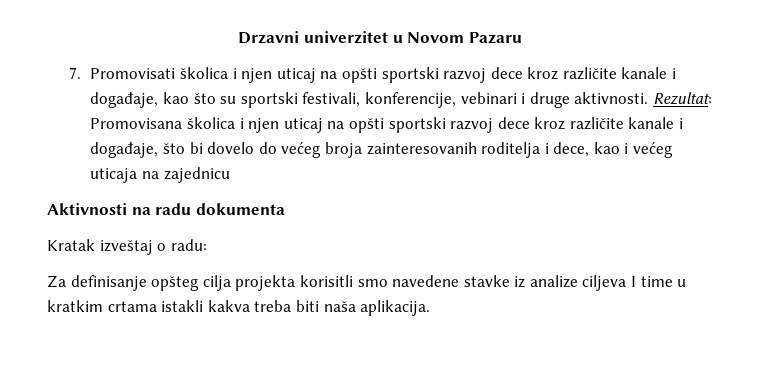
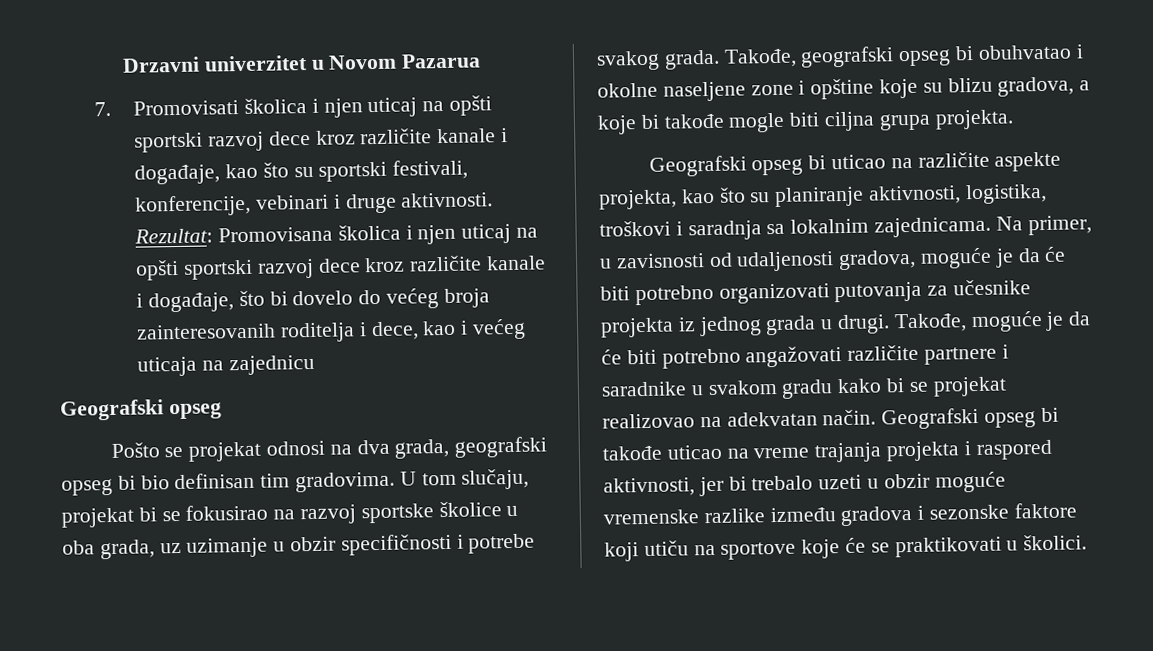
- Drzavni univerzitet u Novom Pazaru
+ Drzavni univerzitet u Novom Pazarua
  Rezultat: Promovisana školica i njen uticaj na opšti sportski razvoj dece kroz različite kanale i događaje, što bi dovelo do većeg broja zainteresovanih roditelja i dece, kao i većeg uticaja na zajednicu
- Aktivnosti na radu dokumenta
- Kratak izveštaj o radu:
- Za definisanje opšteg cilja projekta korisitli smo navedene stavke iz analize ciljeva I time u kratkim crtama istakli kakva treba biti naša aplikacija.
+ Geografski opseg
+ Pošto se projekat odnosi na dva grada, geografski opseg bi bio definisan tim gradovima. U tom slučaju, projekat bi se fokusirao na razvoj sportske školice u oba grada, uz uzimanje u obzir specifičnosti i potrebe svakog grada. Takođe, geografski opseg bi obuhvatao i okolne naseljene zone i opštine koje su blizu gradova, a koje bi takođe mogle biti ciljna grupa projekta.
+ Geografski opseg bi uticao na različite aspekte projekta, kao što su planiranje aktivnosti, logistika, troškovi i saradnja sa lokalnim zajednicama. Na primer, u zavisnosti od udaljenosti gradova, moguće je da će biti potrebno organizovati putovanja za učesnike projekta iz jednog grada u drugi. Takođe, moguće je da će biti potrebno angažovati različite partnere i saradnike u svakom gradu kako bi se projekat realizovao na adekvatan način. Geografski opseg bi takođe uticao na vreme trajanja projekta i raspored aktivnosti, jer bi trebalo uzeti u obzir moguće vremenske razlike između gradova i sezonske faktore koji utiču na sportove koje će se praktikovati u školici.

